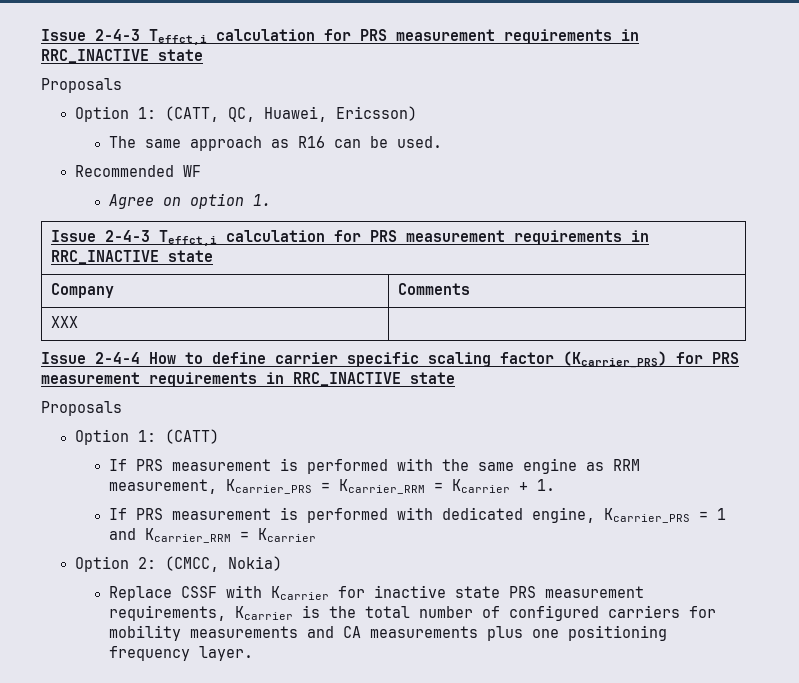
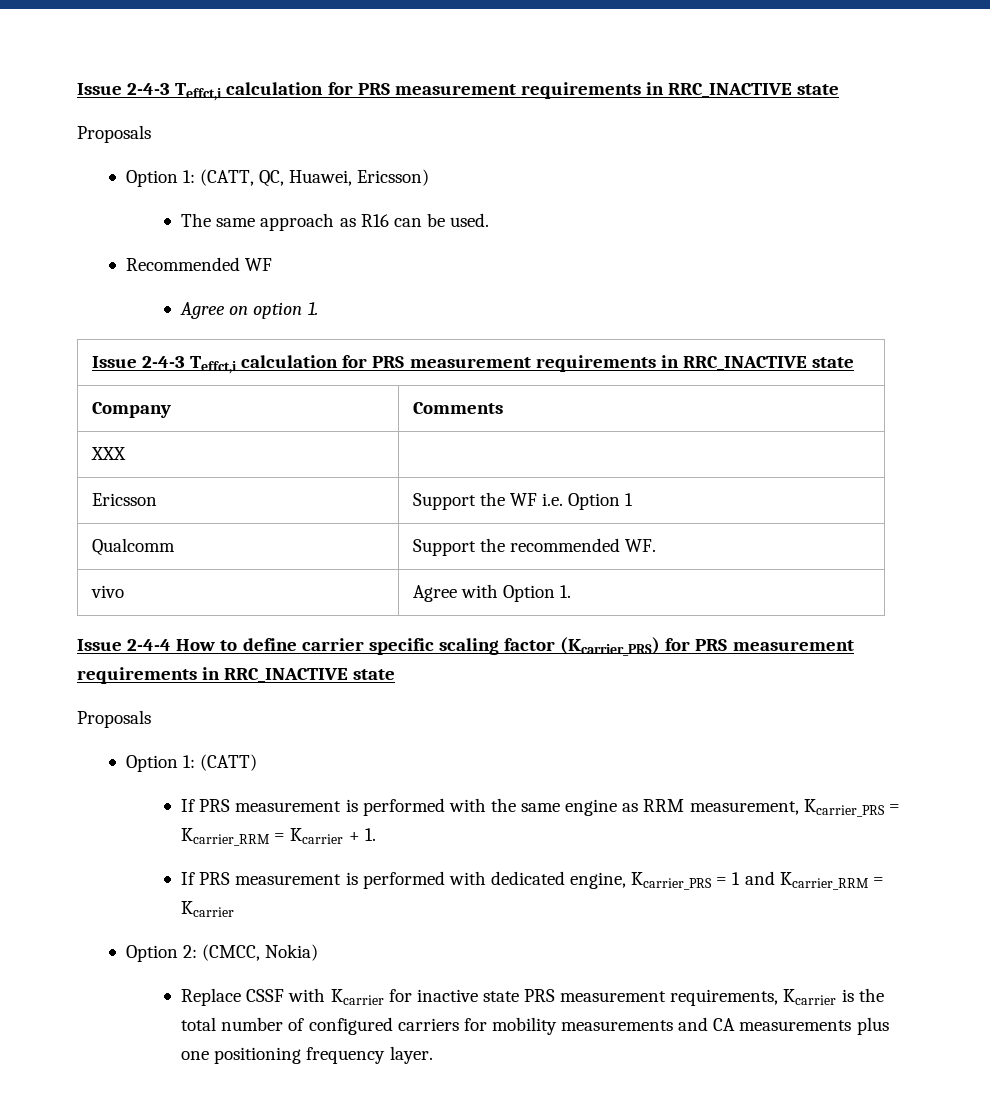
+ Ericsson | Support the WF i.e. Option 1
+ Qualcomm | Support the recommended WF.
+ vivo | Agree with Option 1.

